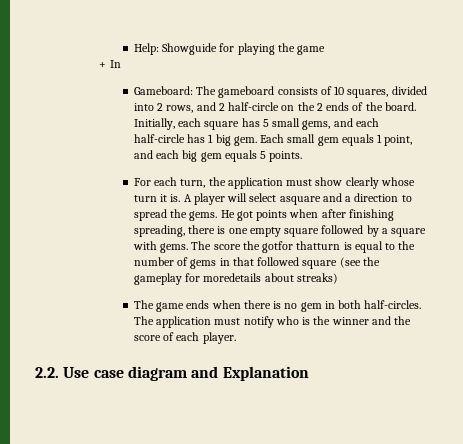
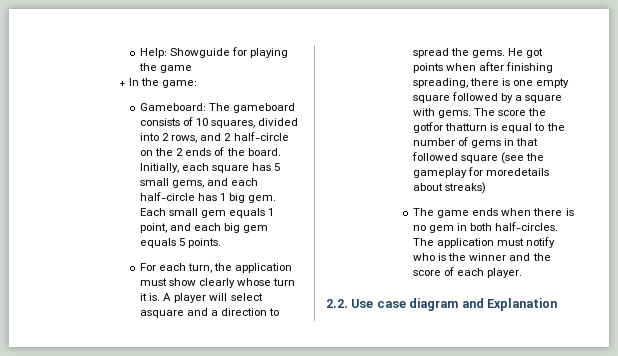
- + In
+ + In the game:

